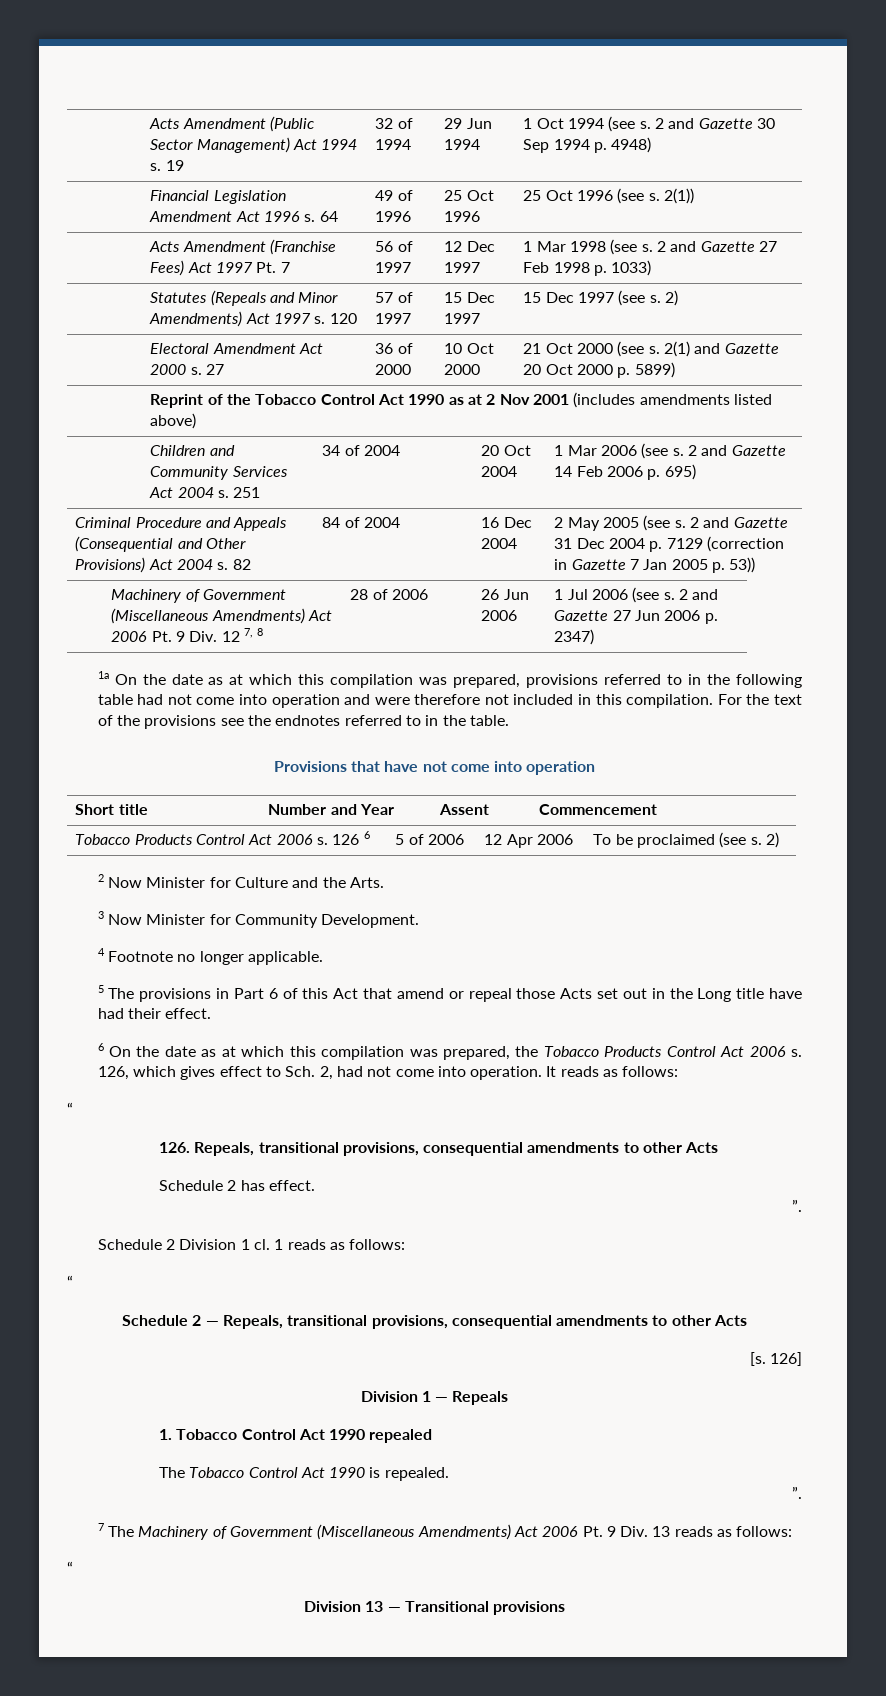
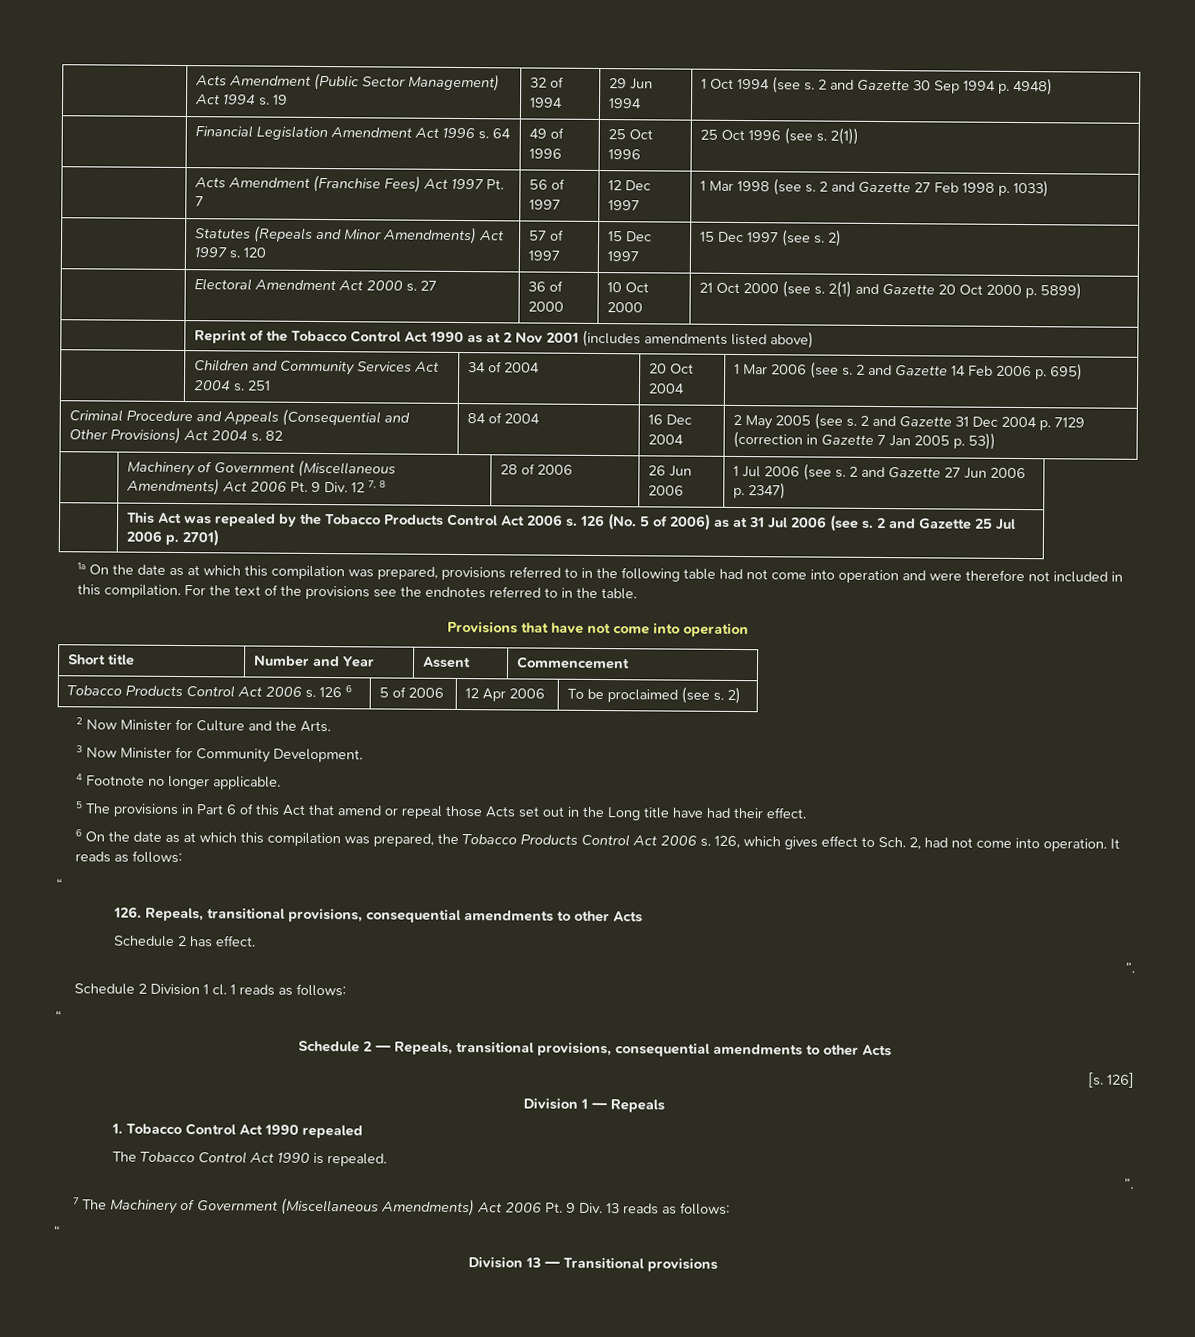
+ | This Act was repealed by the Tobacco Products Control Act 2006 s. 126 (No. 5 of 2006) as at 31 Jul 2006 (see s. 2 and Gazette 25 Jul 2006 p. 2701)

